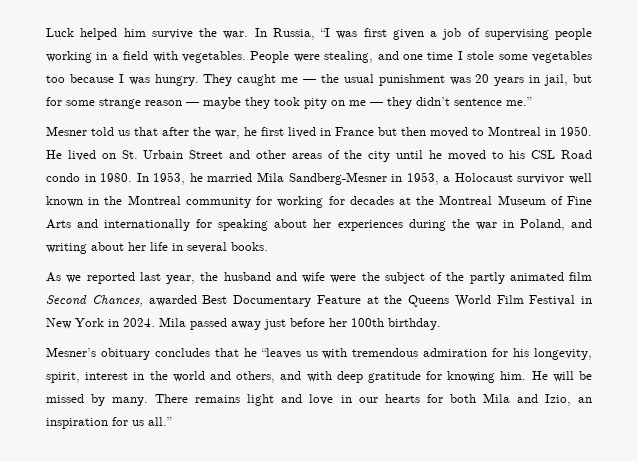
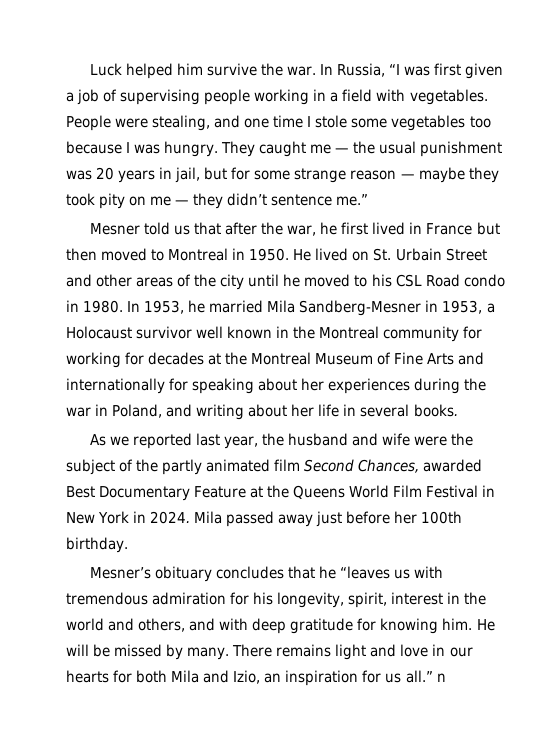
- There remains light and love in our hearts for both Mila and Izio, an inspiration for us all.”
+ There remains light and love in our hearts for both Mila and Izio, an inspiration for us all.” n

